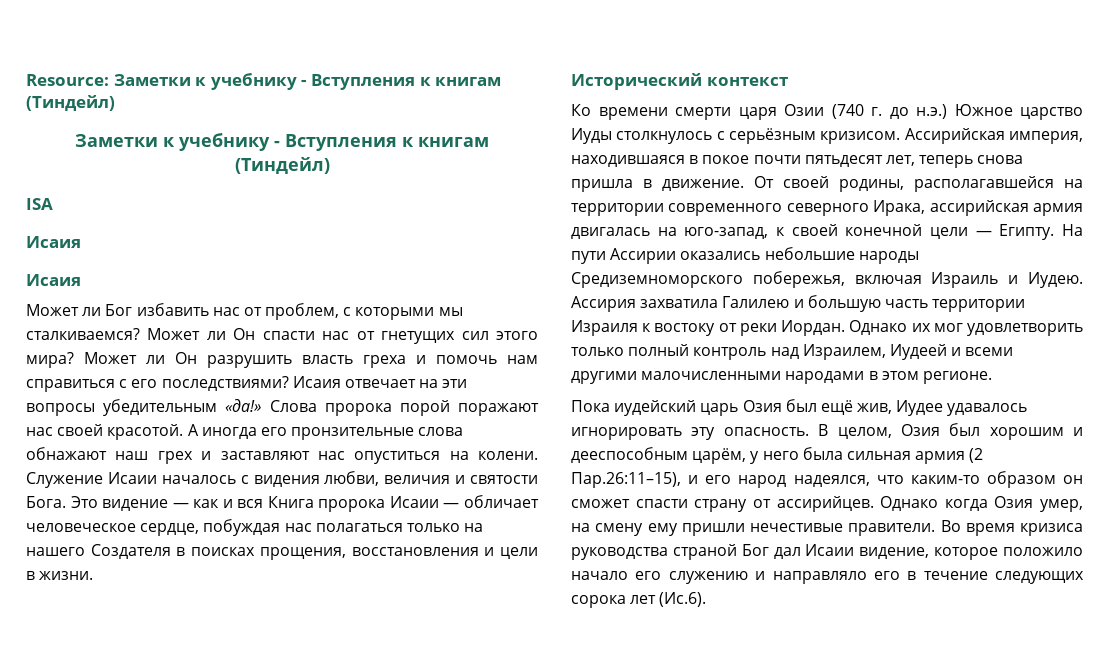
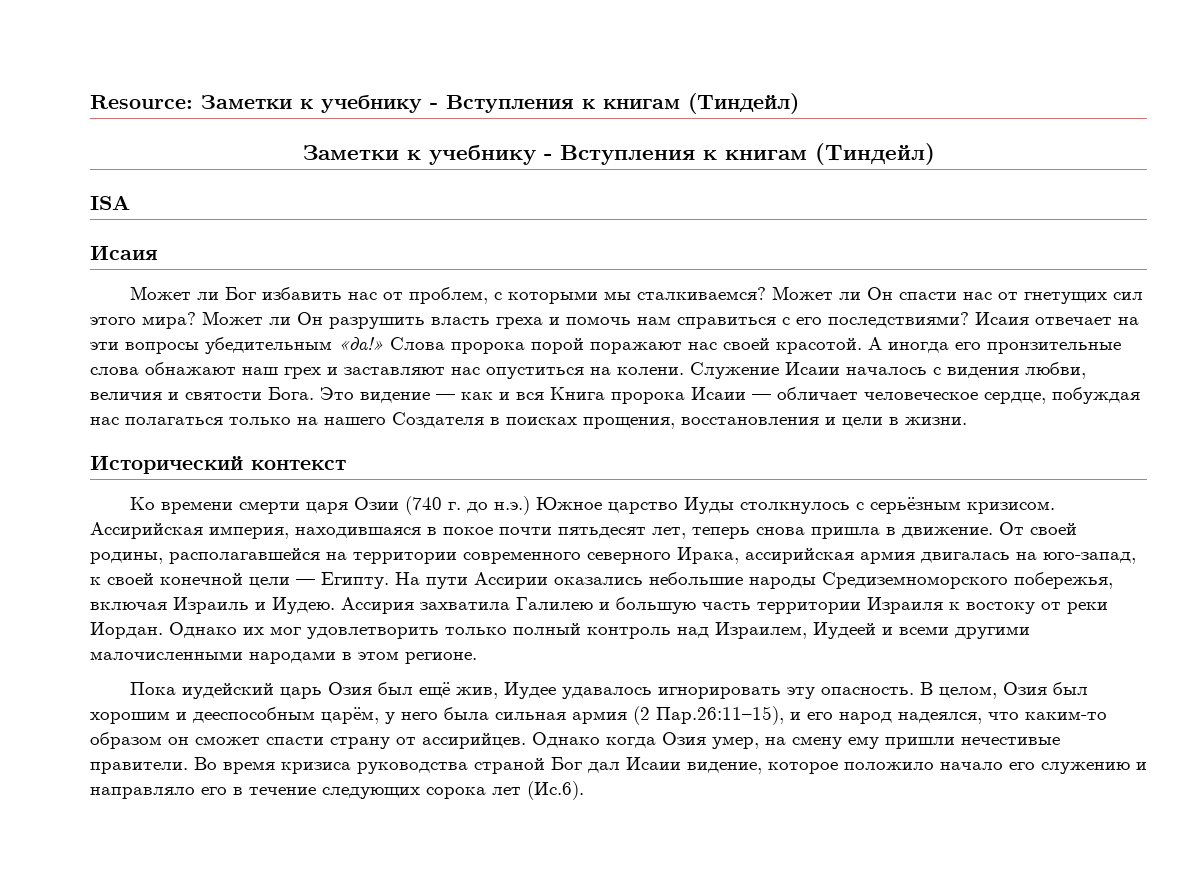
  ISA
- Исаия

